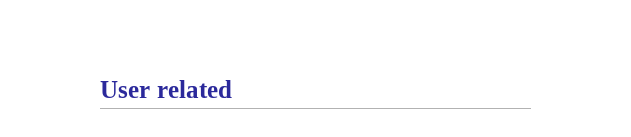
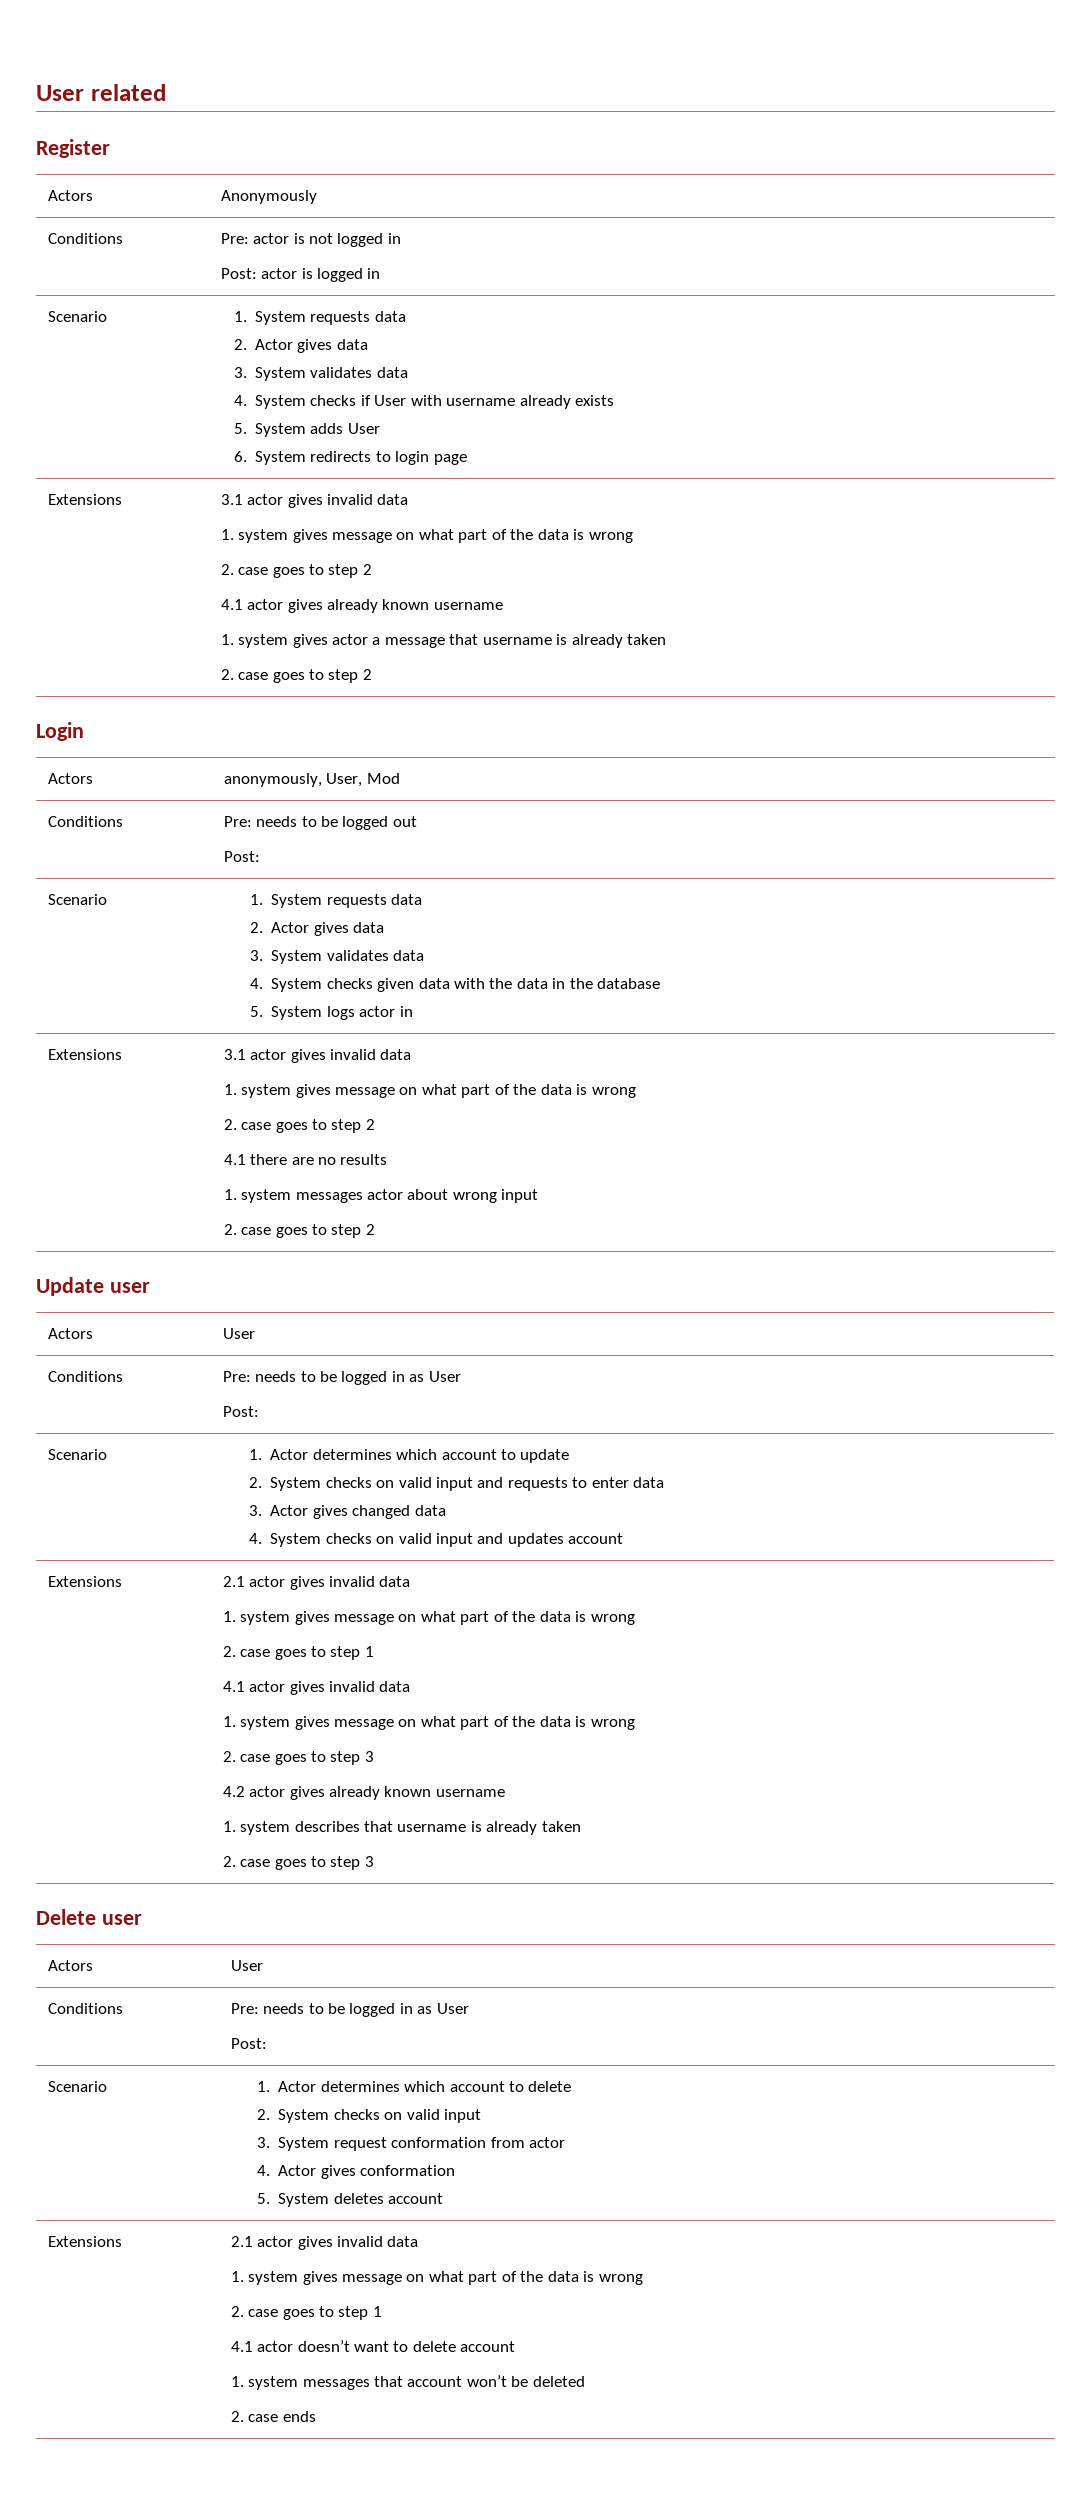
+ Register
+ Actors | Anonymously
+ Conditions | Pre: actor is not logged in
+ Post: actor is logged in
+ Scenario | 1. System requests data
+ 2. Actor gives data
+ 3. System validates data
+ 4. System checks if User with username already exists
+ 5. System adds User
+ 6. System redirects to login page
+ Extensions | 3.1 actor gives invalid data
+ 1. system gives message on what part of the data is wrong
+ 2. case goes to step 2
+ 4.1 actor gives already known username
+ 1. system gives actor a message that username is already taken
+ 2. case goes to step 2
+ Login
+ Actors | anonymously, User, Mod
+ Conditions | Pre: needs to be logged out
+ Post:
+ Scenario | 1. System requests data
+ 2. Actor gives data
+ 3. System validates data
+ 4. System checks given data with the data in the database
+ 5. System logs actor in
+ Extensions | 3.1 actor gives invalid data
+ 1. system gives message on what part of the data is wrong
+ 2. case goes to step 2
+ 4.1 there are no results
+ 1. system messages actor about wrong input
+ 2. case goes to step 2
+ Update user
+ Actors | User
+ Conditions | Pre: needs to be logged in as User
+ Post:
+ Scenario | 1. Actor determines which account to update
+ 2. System checks on valid input and requests to enter data
+ 3. Actor gives changed data
+ 4. System checks on valid input and updates account
+ Extensions | 2.1 actor gives invalid data
+ 1. system gives message on what part of the data is wrong
+ 2. case goes to step 1
+ 4.1 actor gives invalid data
+ 1. system gives message on what part of the data is wrong
+ 2. case goes to step 3
+ 4.2 actor gives already known username
+ 1. system describes that username is already taken
+ 2. case goes to step 3
+ Delete user
+ Actors | User
+ Conditions | Pre: needs to be logged in as User
+ Post:
+ Scenario | 1. Actor determines which account to delete
+ 2. System checks on valid input
+ 3. System request conformation from actor
+ 4. Actor gives conformation
+ 5. System deletes account
+ Extensions | 2.1 actor gives invalid data
+ 1. system gives message on what part of the data is wrong
+ 2. case goes to step 1
+ 4.1 actor doesn’t want to delete account
+ 1. system messages that account won’t be deleted
+ 2. case ends

